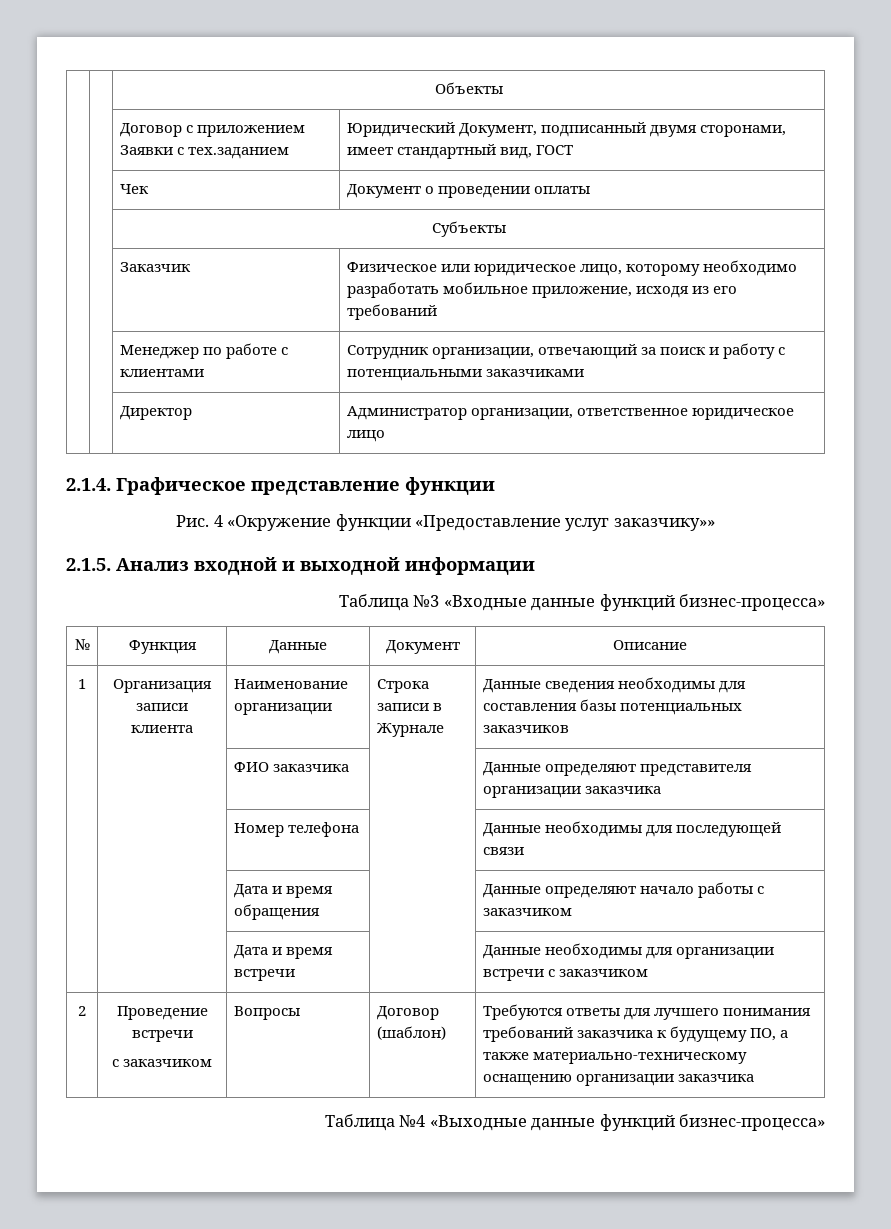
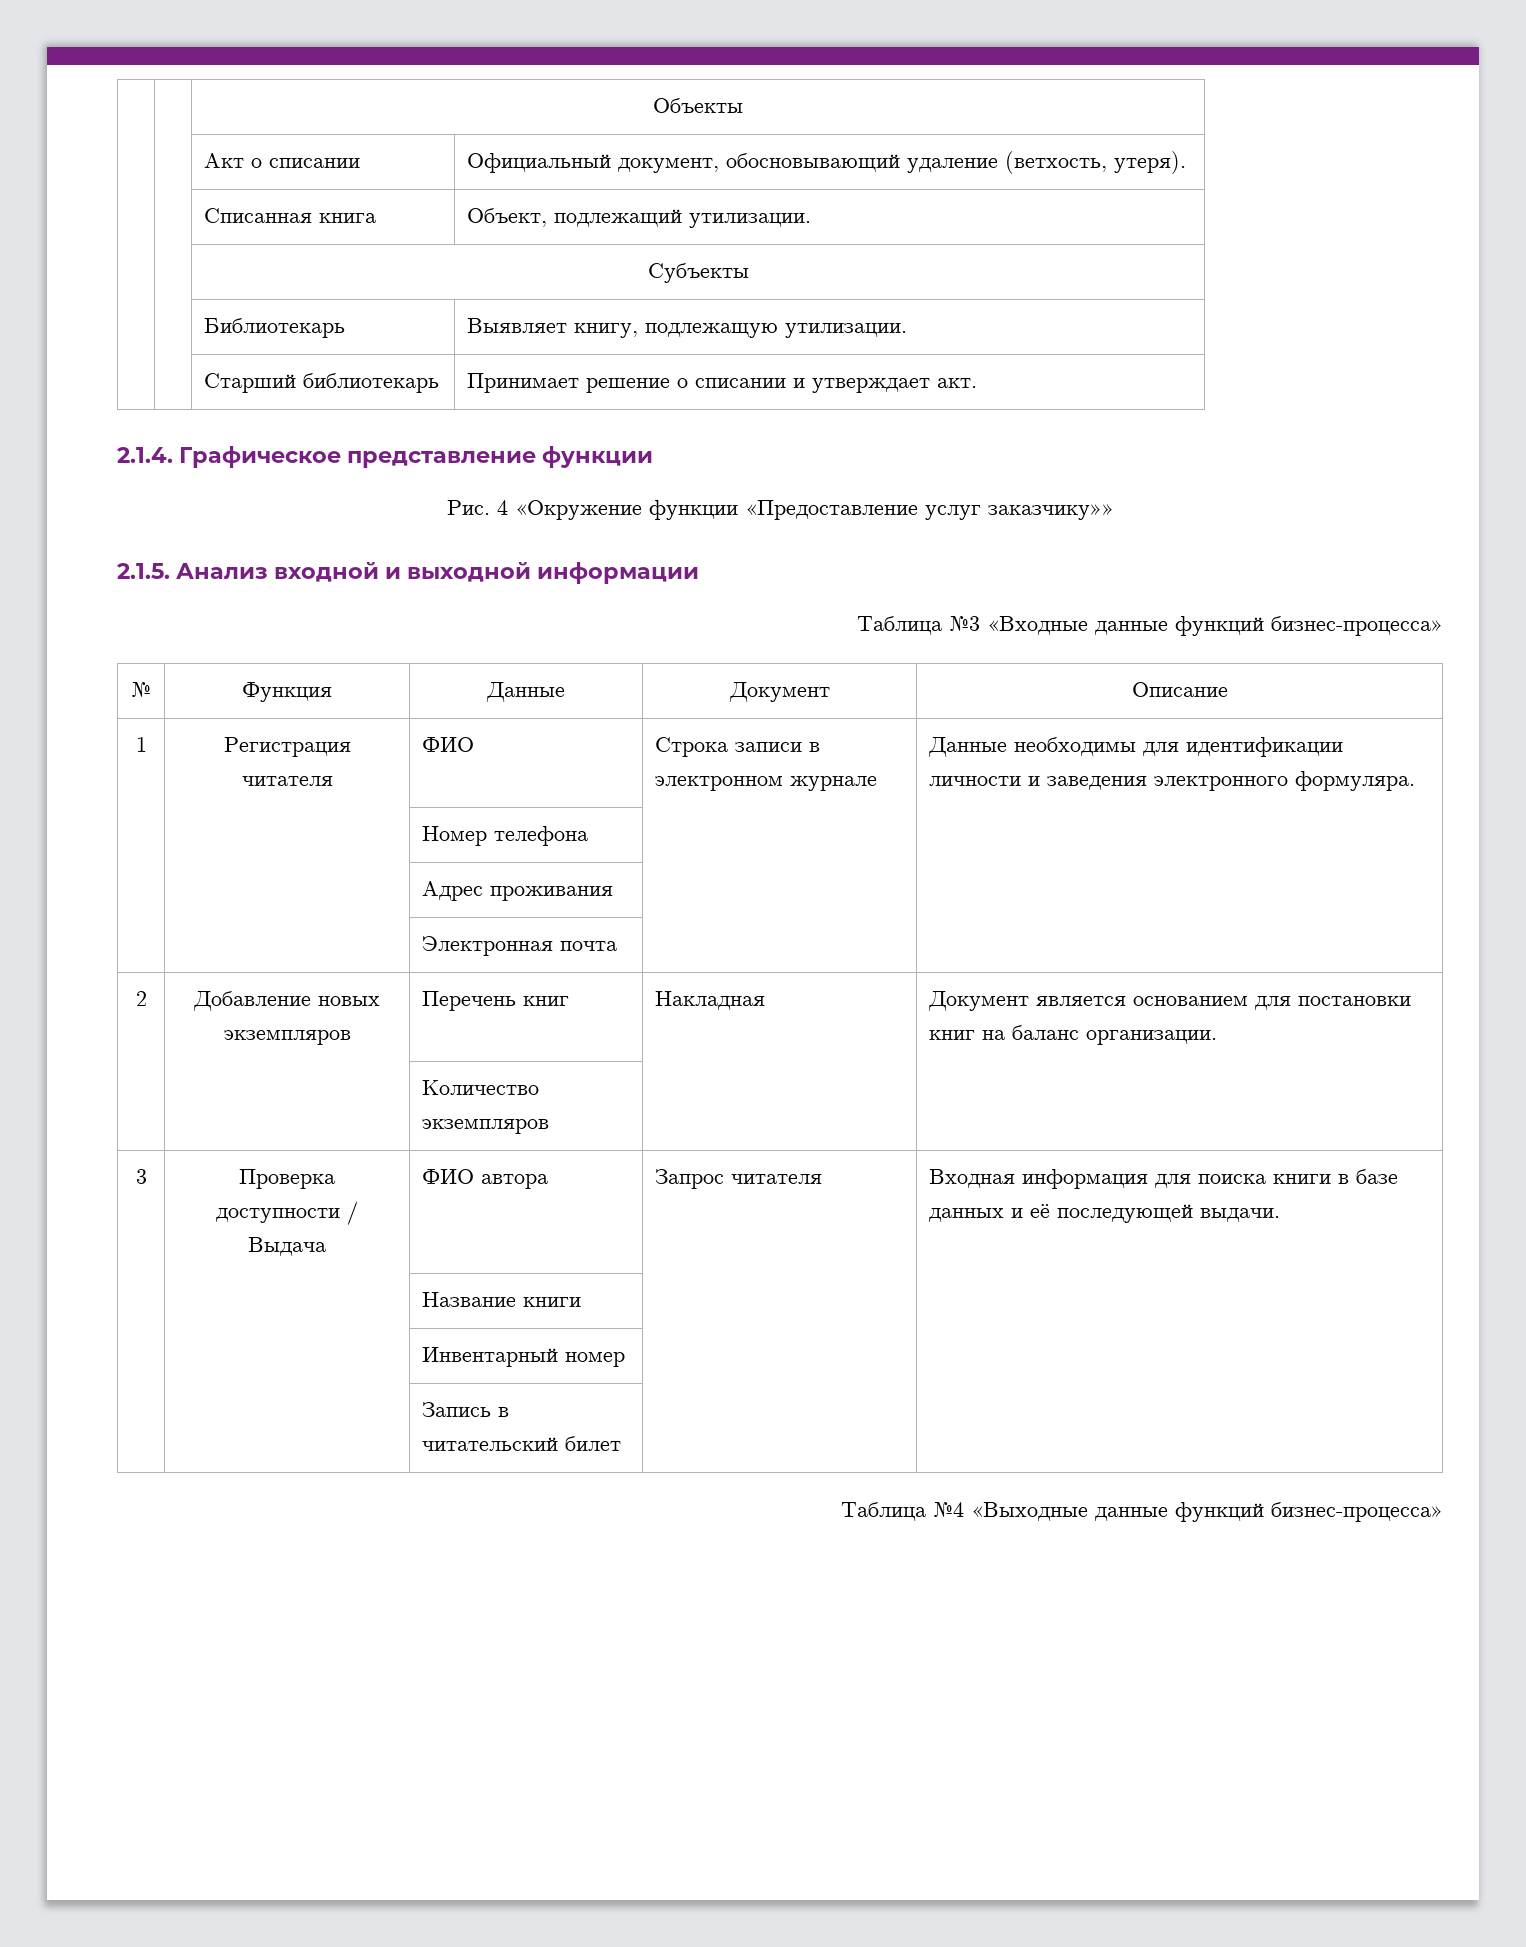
- | | Договор с приложением Заявки с тех.заданием | Юридический Документ, подписанный двумя сторонами, имеет стандартный вид, ГОСТ
- | | Чек | Документ о проведении оплаты
+ | | Акт о списании | Официальный документ, обосновывающий удаление (ветхость, утеря).
+ | | Списанная книга | Объект, подлежащий утилизации.
  | | Субъекты
- | | Заказчик | Физическое или юридическое лицо, которому необходимо разработать мобильное приложение, исходя из его требований
- | | Менеджер по работе с клиентами | Сотрудник организации, отвечающий за поиск и работу с потенциальными заказчиками
- | | Директор | Администратор организации, ответственное юридическое лицо
+ | | Библиотекарь | Выявляет книгу, подлежащую утилизации.
+ | | Старший библиотекарь | Принимает решение о списании и утверждает акт.
- 1 | Организация записи клиента | Наименование организации | Строка записи в Журнале | Данные сведения необходимы для составления базы потенциальных заказчиков
- | | ФИО заказчика | | Данные определяют представителя организации заказчика
- | | Номер телефона | | Данные необходимы для последующей связи
- | | Дата и время обращения | | Данные определяют начало работы с заказчиком
- | | Дата и время встречи | | Данные необходимы для организации встречи с заказчиком
- 2 | Проведение встречи
- с заказчиком | Вопросы | Договор (шаблон) | Требуются ответы для лучшего понимания требований заказчика к будущему ПО, а также материально-техническому оснащению организации заказчика
+ 1 | Регистрация читателя | ФИО | Строка записи в электронном журнале | Данные необходимы для идентификации личности и заведения электронного формуляра.
+ | | Номер телефона | |
+ | | Адрес проживания | |
+ | | Электронная почта | |
+ 2 | Добавление новых экземпляров | Перечень книг | Накладная | Документ является основанием для постановки книг на баланс организации.
+ | | Количество экземпляров | |
+ 3 | Проверка доступности / Выдача | ФИО автора | Запрос читателя | Входная информация для поиска книги в базе данных и её последующей выдачи.
+ | | Название книги | |
+ | | Инвентарный номер | |
+ | | Запись в читательский билет | |

